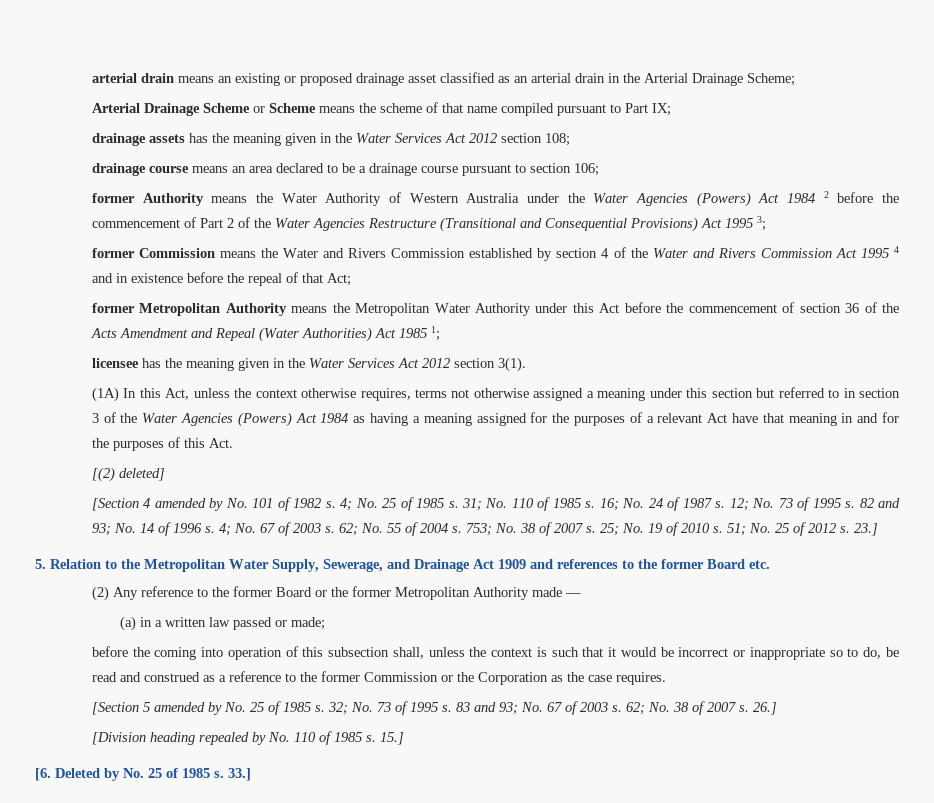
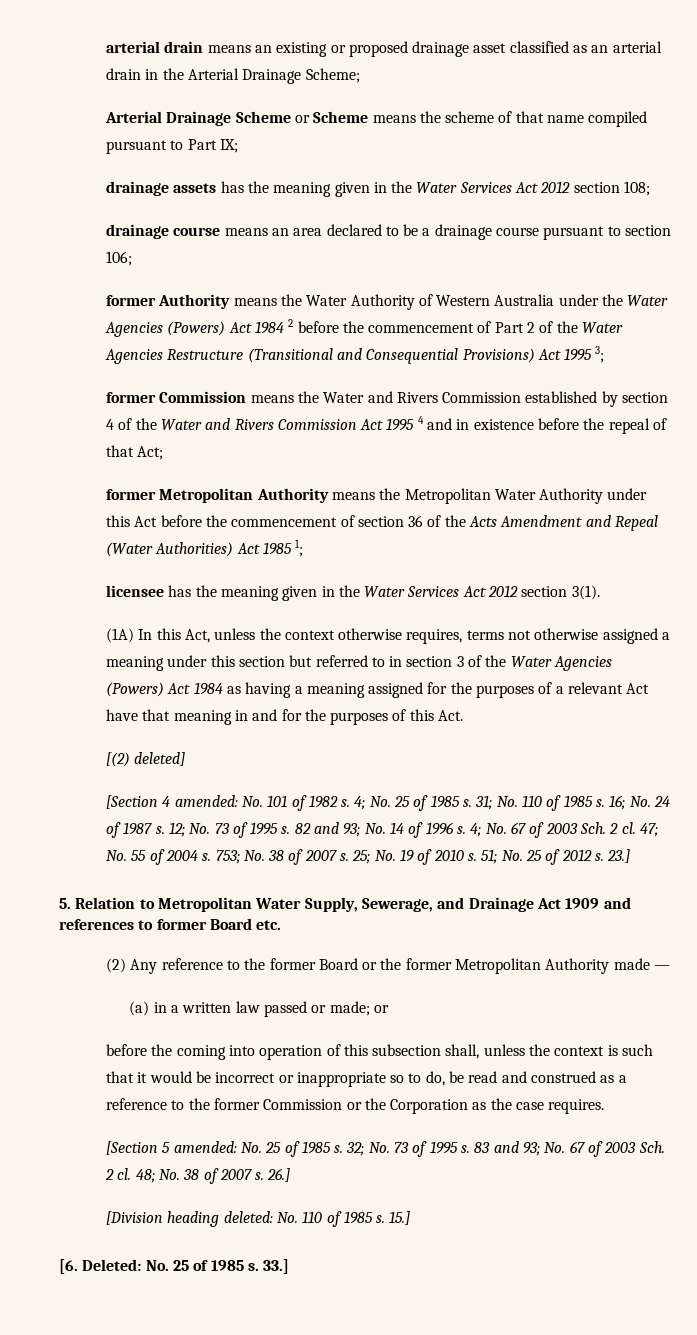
- [Section 4 amended by No. 101 of 1982 s.
+ [Section 4 amended: No. 101 of 1982 s.
- 4; No. 67 of 2003 s. 62; No. 55 of 2004 s.
+ 4; No. 67 of 2003 Sch. 2 cl. 47; No. 55 of 2004 s.
- 5. Relation to the Metropolitan Water Supply, Sewerage, and Drainage Act 1909 and references to the former Board etc.
+ 5. Relation to Metropolitan Water Supply, Sewerage, and Drainage Act 1909 and references to former Board etc.
- (a) in a written law passed or made;
+ (a) in a written law passed or made; or
- [Section 5 amended by No. 25 of 1985 s.
+ [Section 5 amended: No. 25 of 1985 s.
- 83 and 93; No. 67 of 2003 s. 62; No. 38 of 2007 s.
+ 83 and 93; No. 67 of 2003 Sch. 2 cl. 48; No. 38 of 2007 s.
- [Division heading repealed by No. 110 of 1985 s.
+ [Division heading deleted: No. 110 of 1985 s.
- [6. Deleted by No. 25 of 1985 s.
+ [6. Deleted: No. 25 of 1985 s.

